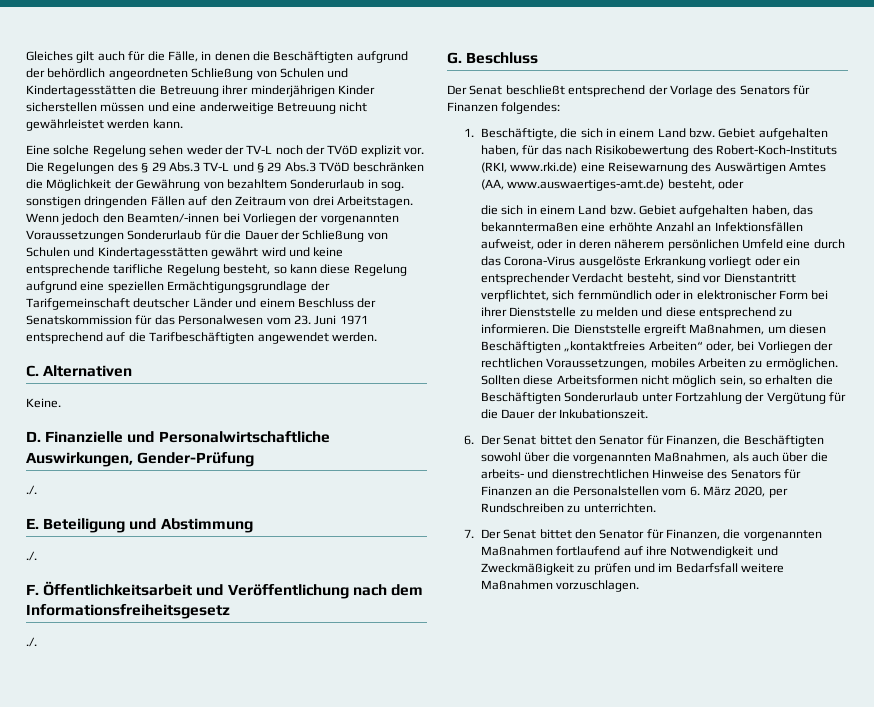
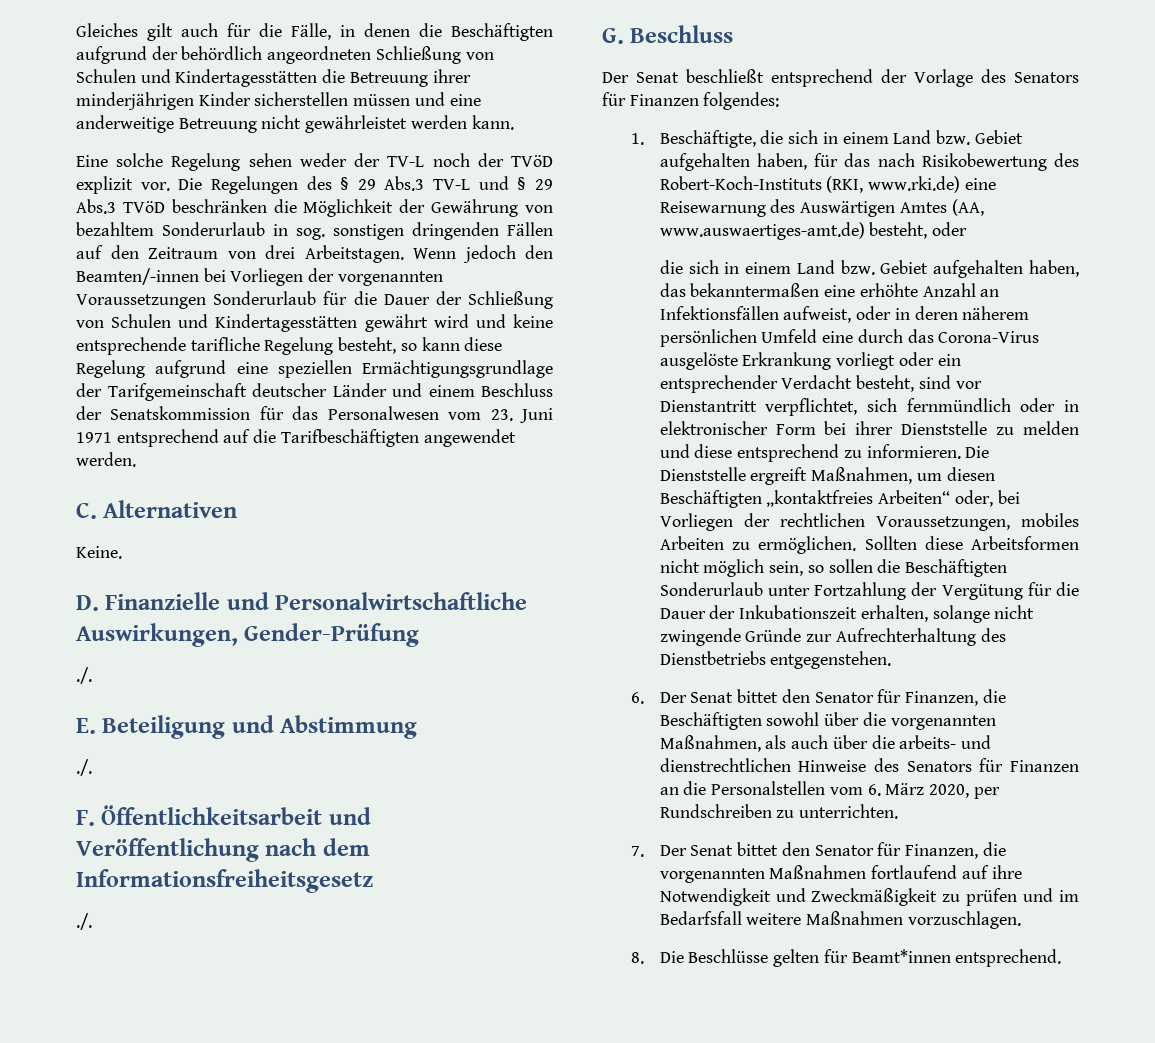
- Sollten diese Arbeitsformen nicht möglich sein, so erhalten die Beschäftigten Sonderurlaub unter Fortzahlung der Vergütung für die Dauer der Inkubationszeit.
+ Sollten diese Arbeitsformen nicht möglich sein, so sollen die Beschäftigten Sonderurlaub unter Fortzahlung der Vergütung für die Dauer der Inkubationszeit erhalten, solange nicht zwingende Gründe zur Aufrechterhaltung des Dienstbetriebs entgegenstehen.
+ 8. Die Beschlüsse gelten für Beamt*innen entsprechend.

